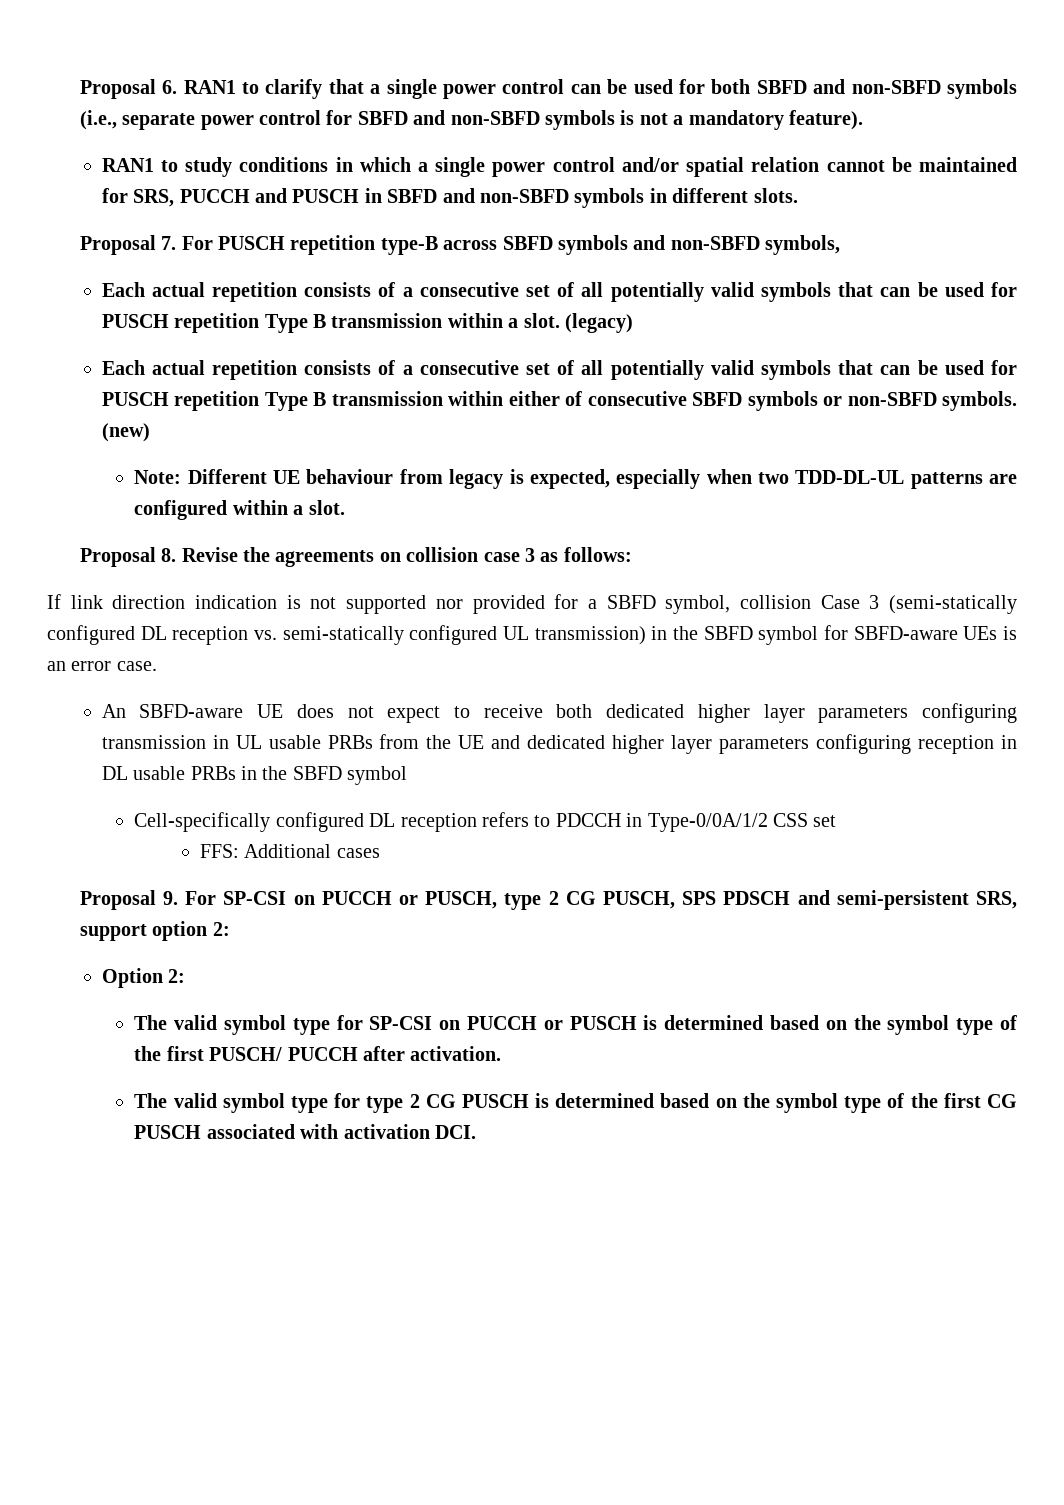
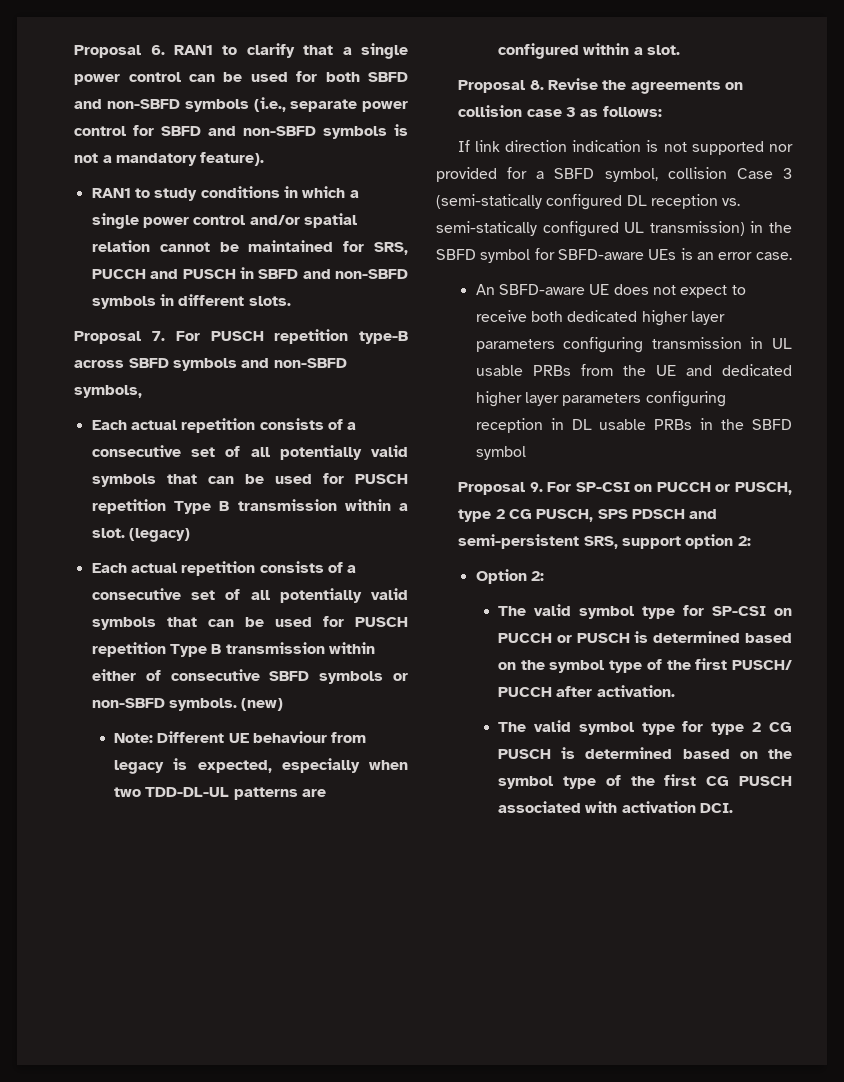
- Cell-specifically configured DL reception refers to PDCCH in Type-0/0A/1/2 CSS set
- FFS: Additional cases

